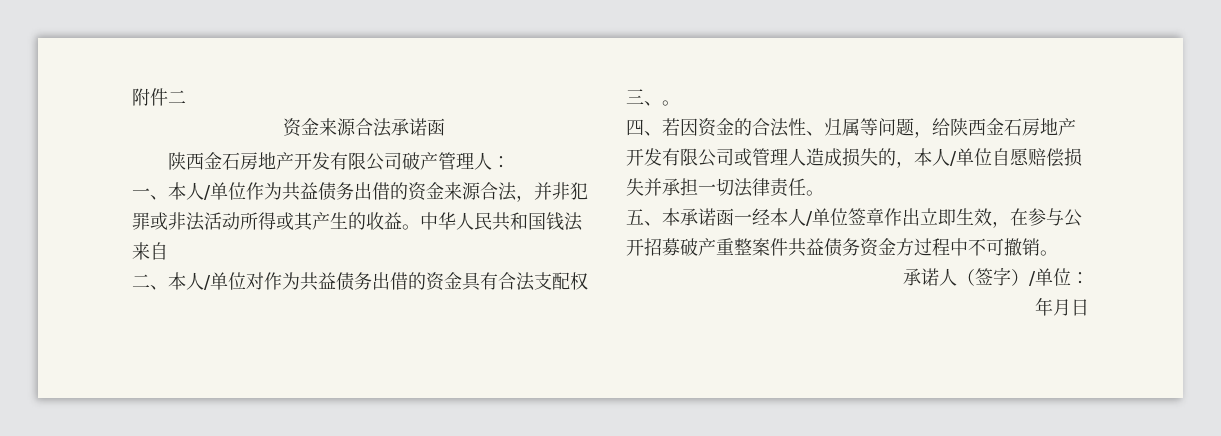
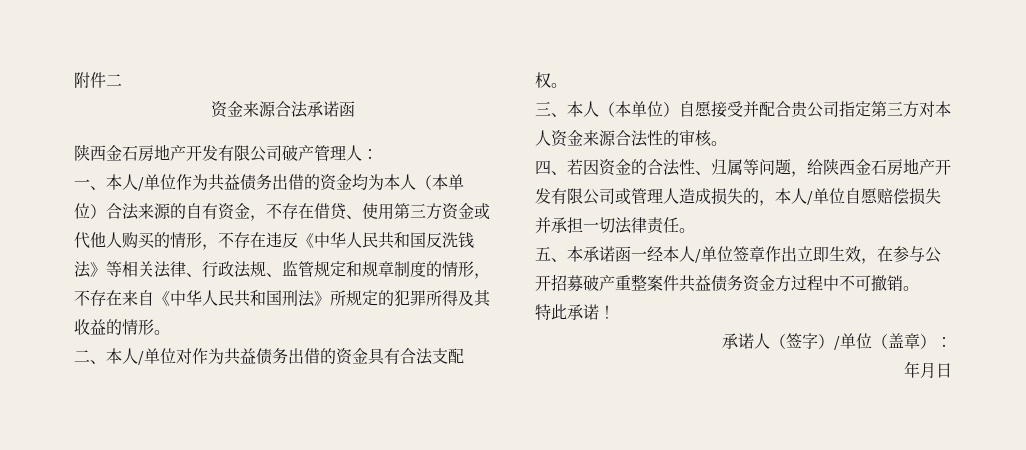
- 一、本人/单位作为共益债务出借的资金来源合法，并非犯罪或非法活动所得或其产生的收益。中华人民共和国钱法来自
+ 一、本人/单位作为共益债务出借的资金均为本人（本单位）合法来源的自有资金，不存在借贷、使用第三方资金或代他人购买的情形，不存在违反《中华人民共和国反洗钱法》等相关法律、行政法规、监管规定和规章制度的情形，不存在来自《中华人民共和国刑法》所规定的犯罪所得及其收益的情形。
- 二、本人/单位对作为共益债务出借的资金具有合法支配权三、。
+ 二、本人/单位对作为共益债务出借的资金具有合法支配权。
+ 三、本人（本单位）自愿接受并配合贵公司指定第三方对本人资金来源合法性的审核。
+ 特此承诺！
- 承诺人（签字）/单位：
+ 承诺人（签字）/单位（盖章）：

